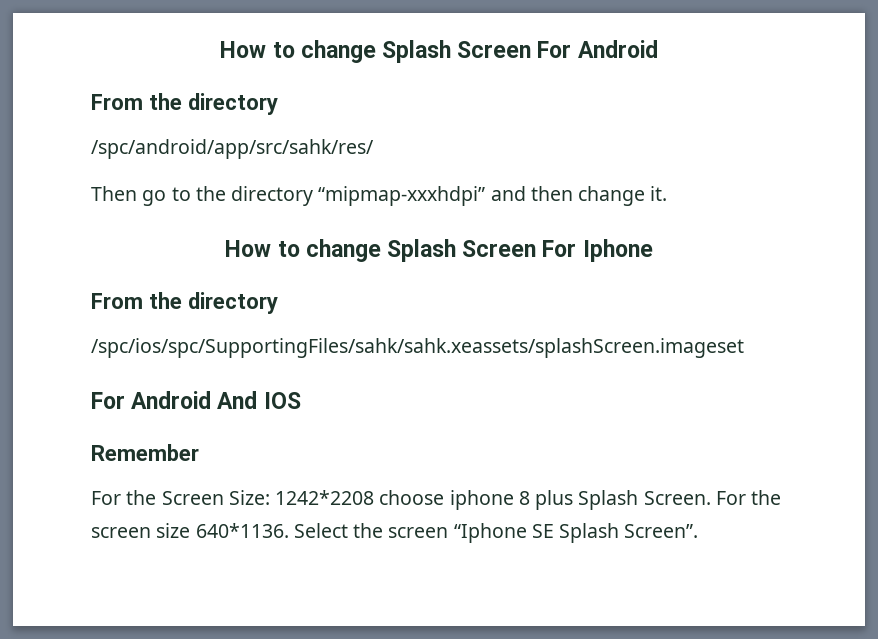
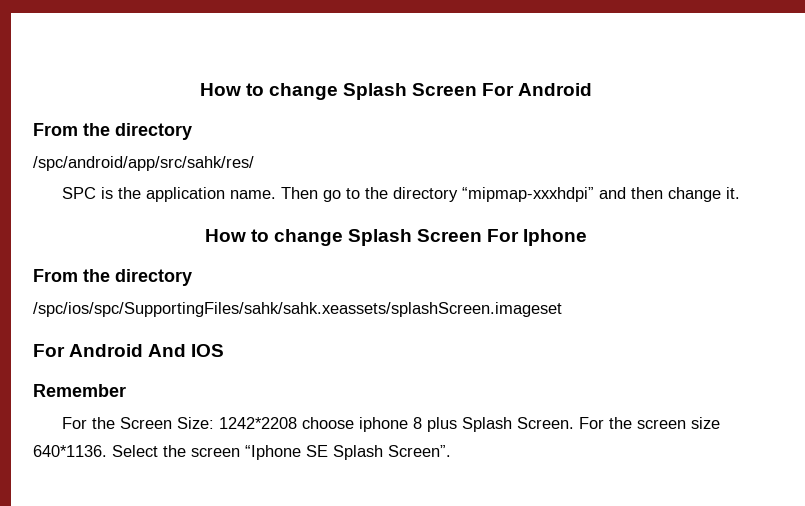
+ SPC is the application name.

